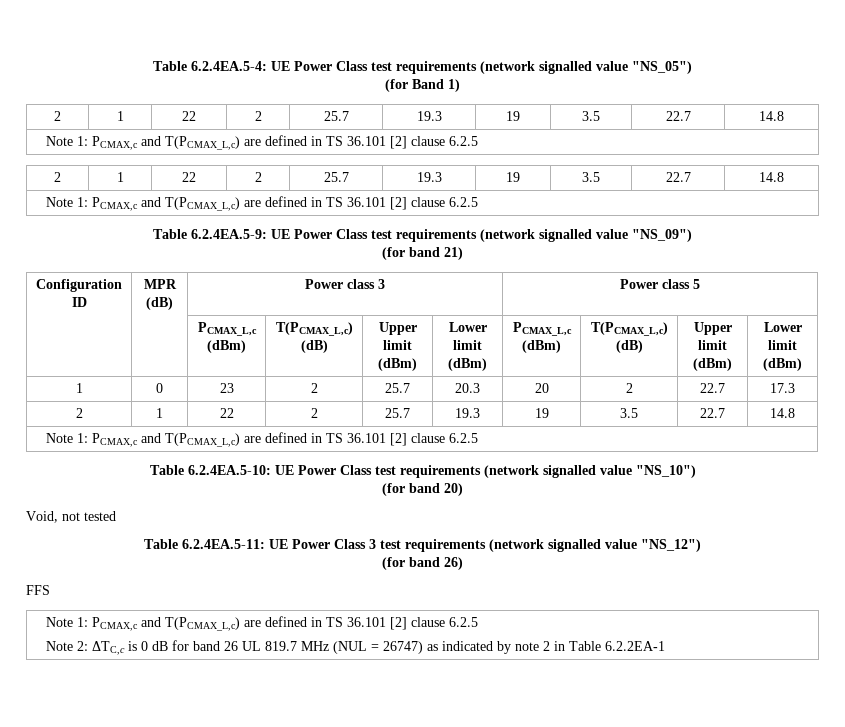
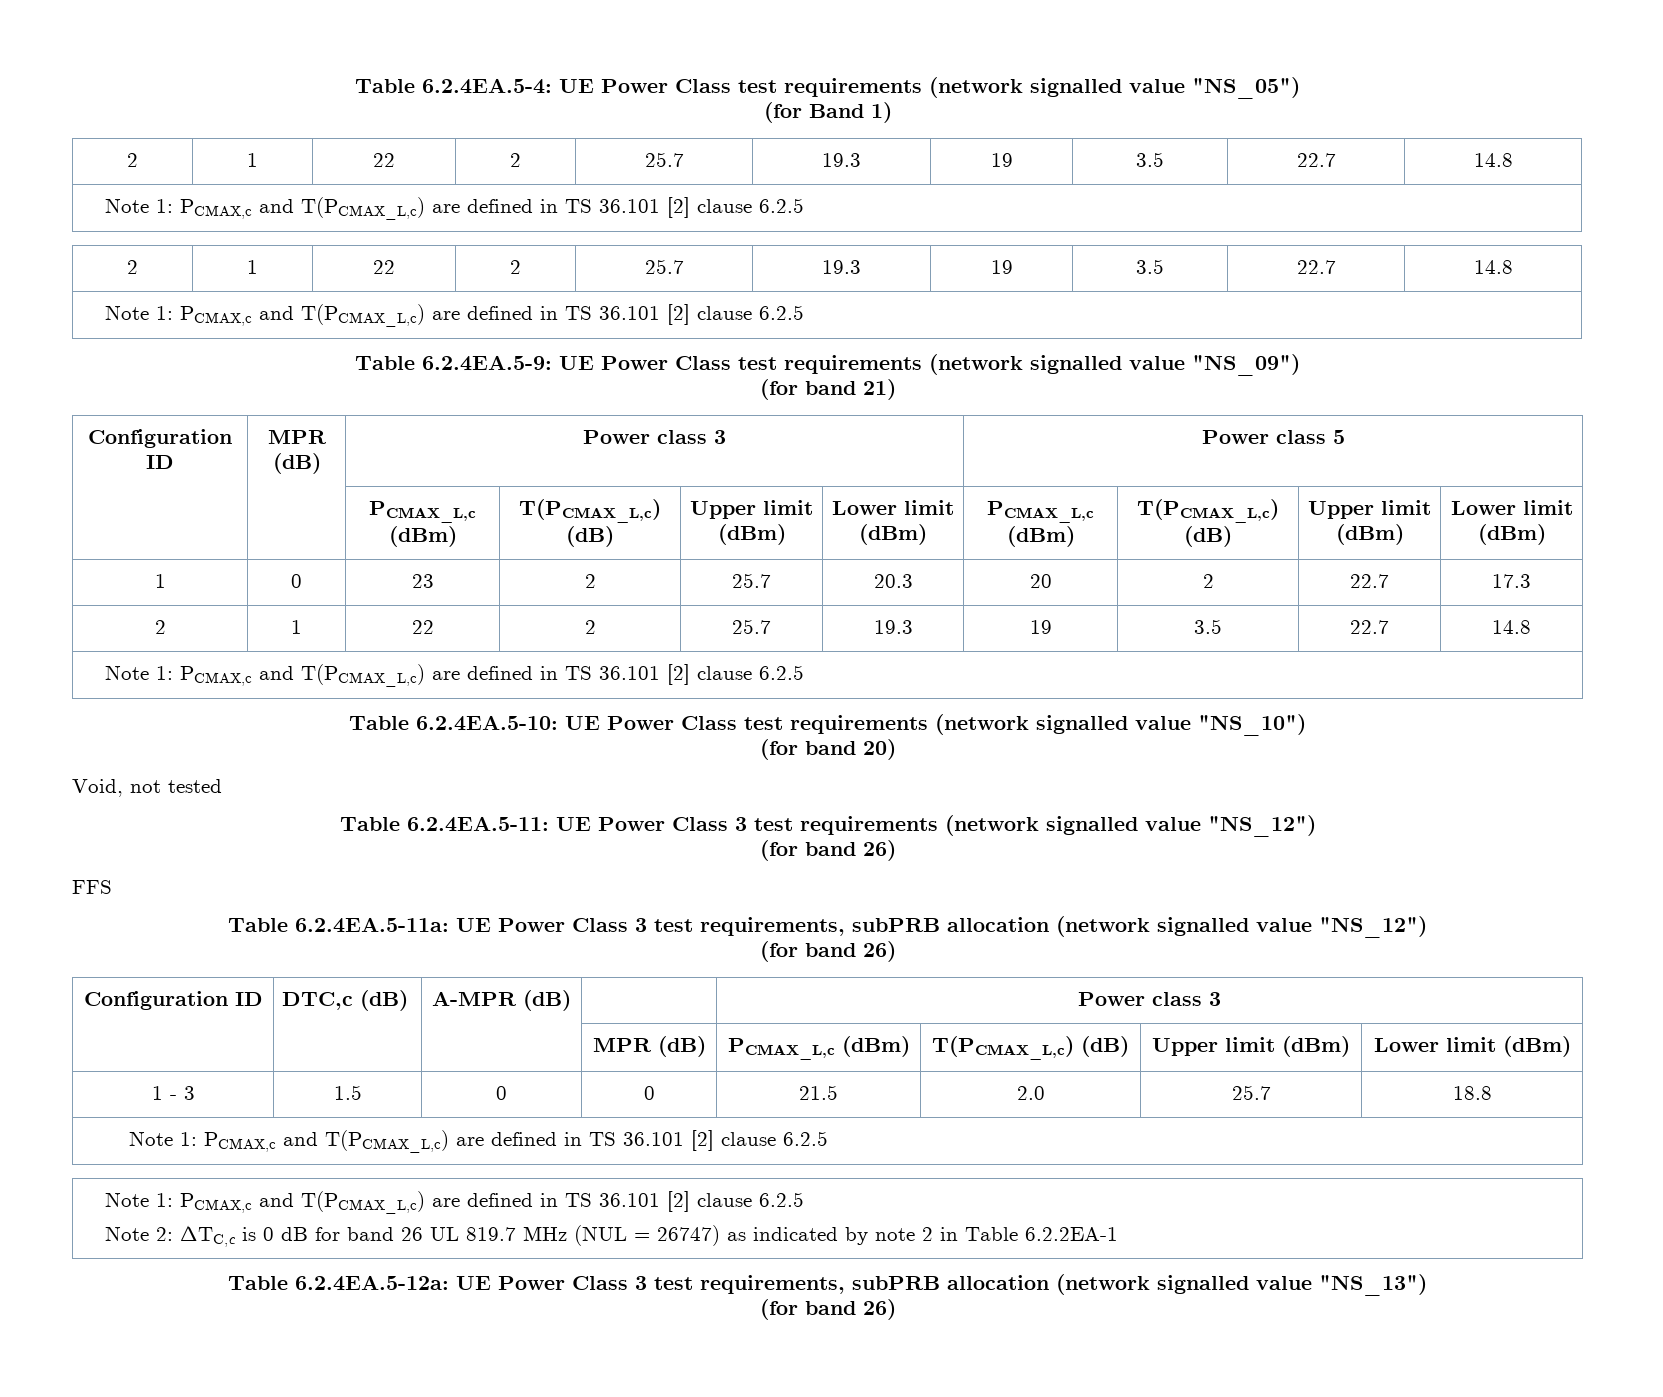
+ Table 6.2.4EA.5-11a: UE Power Class 3 test requirements, subPRB allocation (network signalled value "NS_12")
+ (for band 26)
+ Configuration ID | DTC,c (dB) | A-MPR (dB) | | Power class 3
+ | | | MPR (dB) | PCMAX_L,c (dBm) | T(PCMAX_L,c) (dB) | Upper limit (dBm) | Lower limit (dBm)
+ 1 - 3 | 1.5 | 0 | 0 | 21.5 | 2.0 | 25.7 | 18.8
+ Note 1: PCMAX,c and T(PCMAX_L,c) are defined in TS 36.101 [2] clause 6.2.5
+ Table 6.2.4EA.5-12a: UE Power Class 3 test requirements, subPRB allocation (network signalled value "NS_13")
+ (for band 26)

